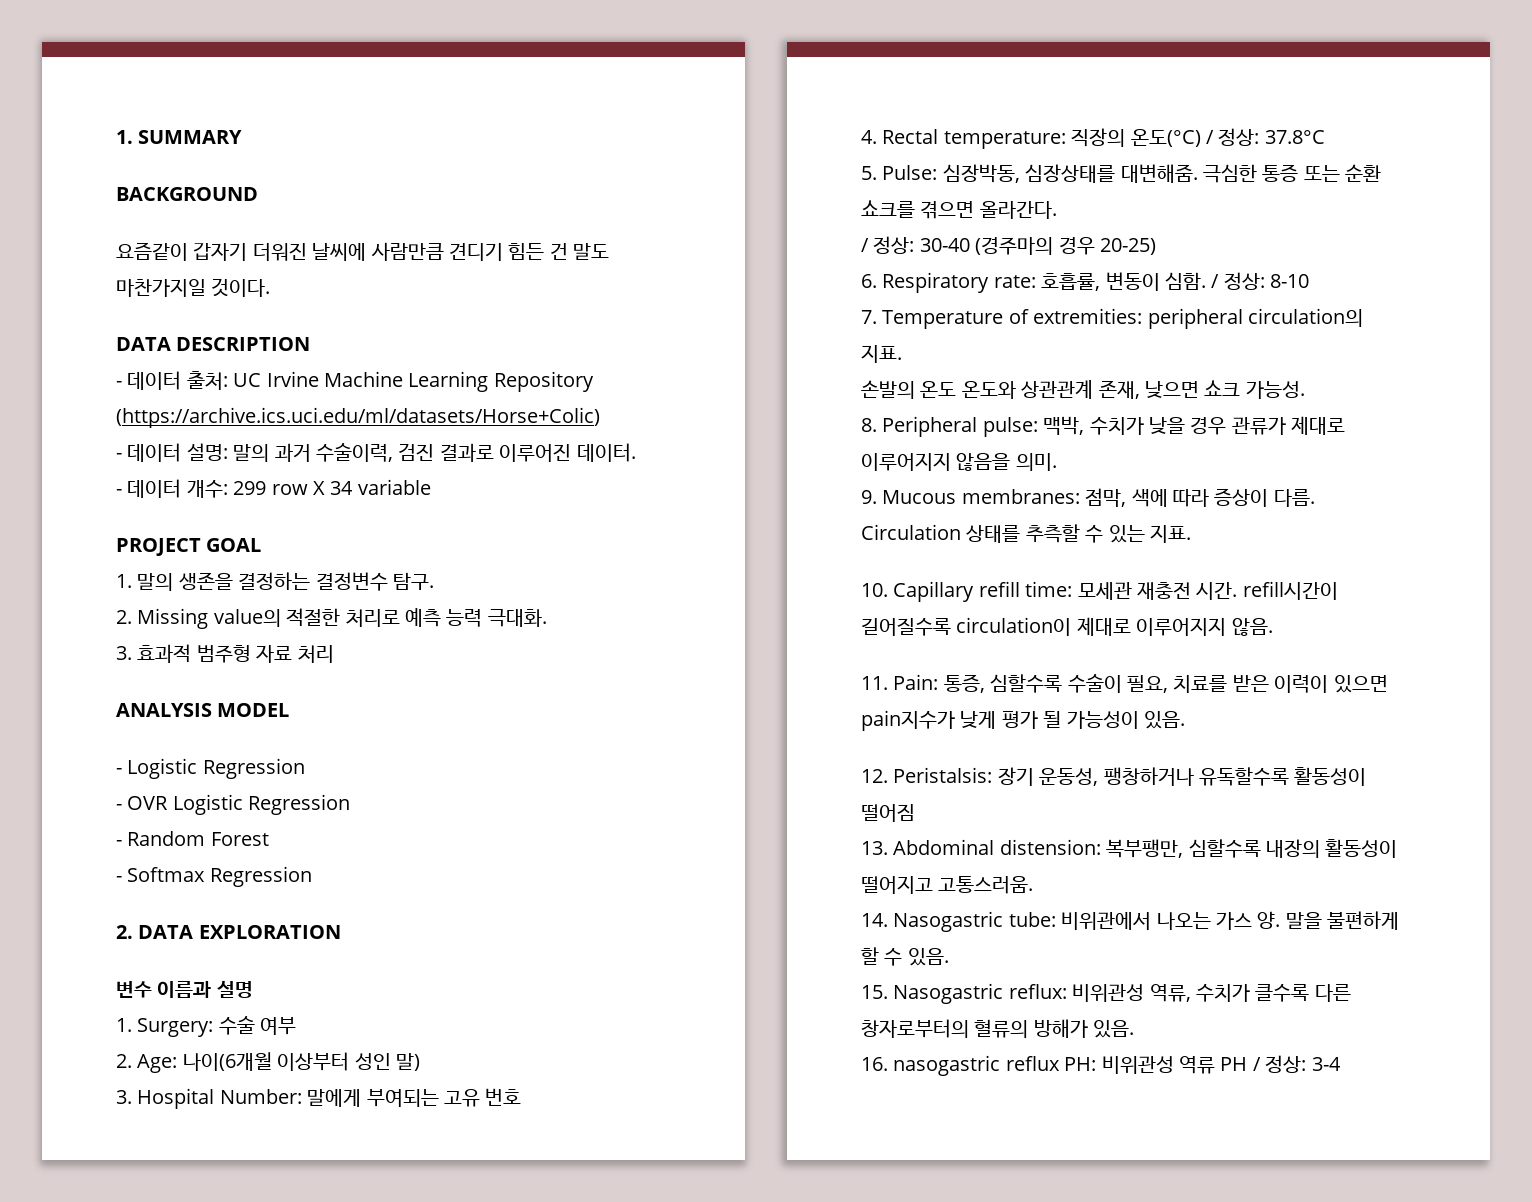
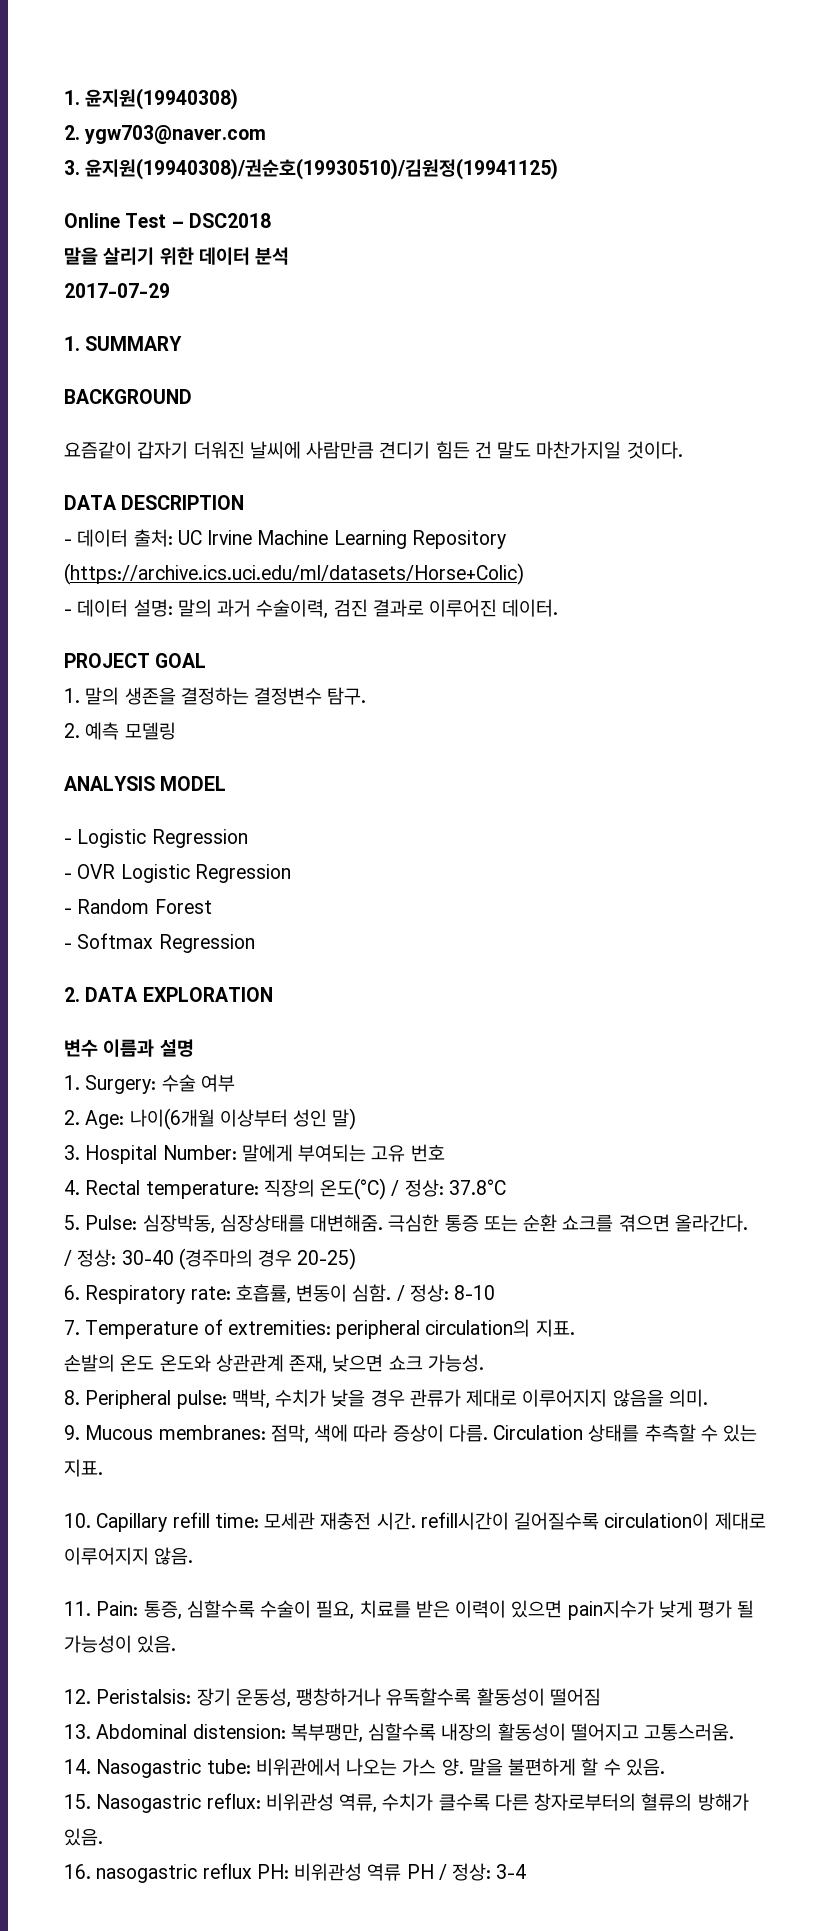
+ 1. 윤지원(19940308)
+ 2. ygw703@naver.com
+ 3. 윤지원(19940308)/권순호(19930510)/김원정(19941125)
+ Online Test – DSC2018
+ 말을 살리기 위한 데이터 분석
+ 2017-07-29
- - 데이터 개수: 299 row X 34 variable
- 2. Missing value의 적절한 처리로 예측 능력 극대화.
- 3. 효과적 범주형 자료 처리
+ 2. 예측 모델링

